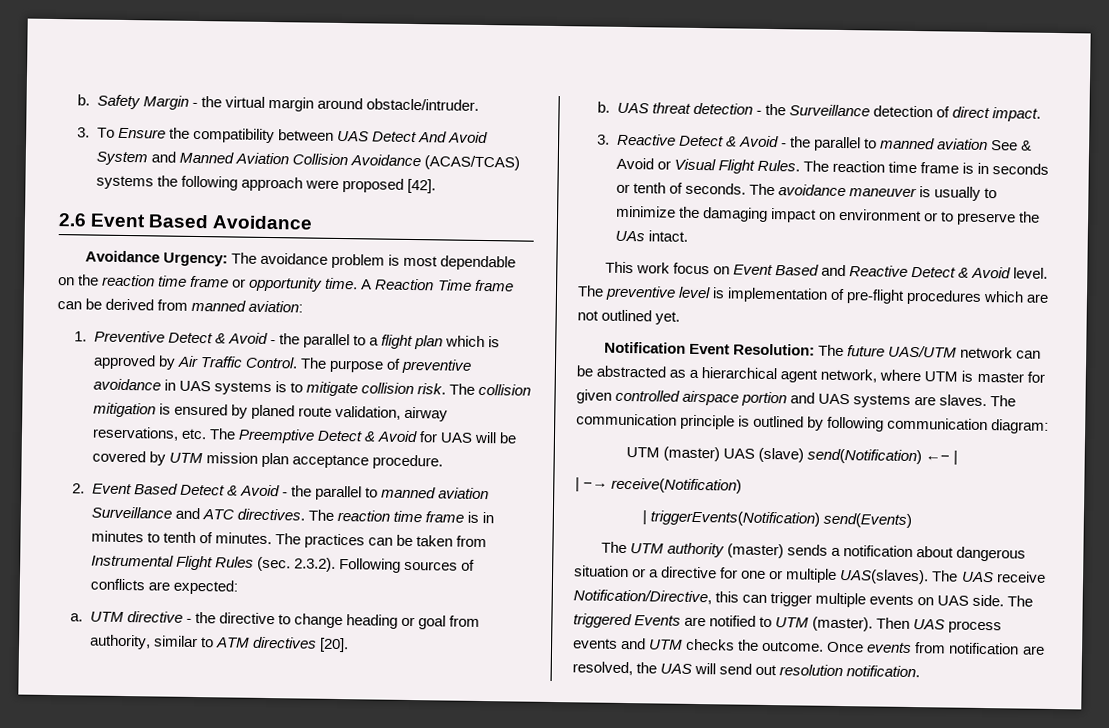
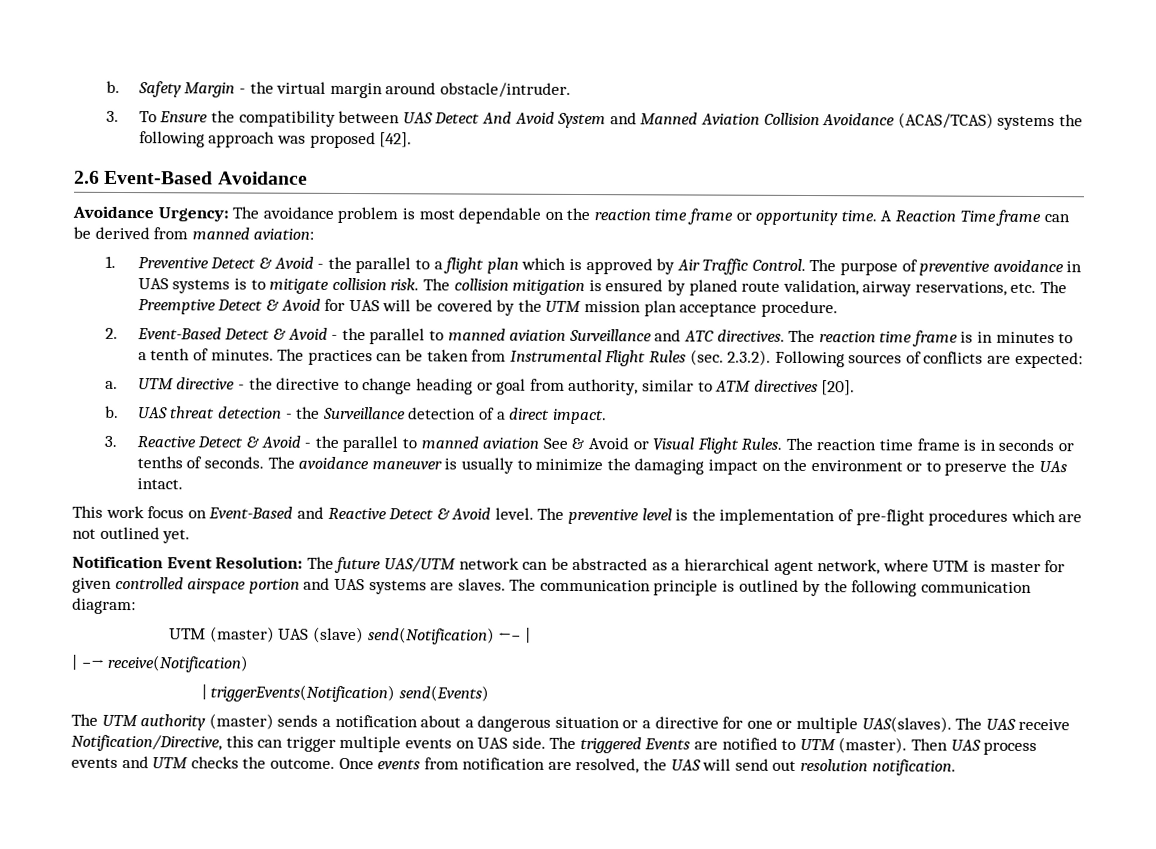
- 3. To Ensure the compatibility between UAS Detect And Avoid System and Manned Aviation Collision Avoidance (ACAS/TCAS) systems the following approach were proposed [42].
+ 3. To Ensure the compatibility between UAS Detect And Avoid System and Manned Aviation Collision Avoidance (ACAS/TCAS) systems the following approach was proposed [42].
- 2.6 Event Based Avoidance
+ 2.6 Event-Based Avoidance
- The collision mitigation is ensured by planed route validation, airway reservations, etc. The Preemptive Detect & Avoid for UAS will be covered by UTM mission plan acceptance procedure.
+ The collision mitigation is ensured by planed route validation, airway reservations, etc. The Preemptive Detect & Avoid for UAS will be covered by the UTM mission plan acceptance procedure.
- 2. Event Based Detect & Avoid - the parallel to manned aviation Surveillance and ATC directives.
+ 2. Event-Based Detect & Avoid - the parallel to manned aviation Surveillance and ATC directives.
- The reaction time frame is in minutes to tenth of minutes.
+ The reaction time frame is in minutes to a tenth of minutes.
- UAS threat detection - the Surveillance detection of direct impact.
+ UAS threat detection - the Surveillance detection of a direct impact.
- The reaction time frame is in seconds or tenth of seconds.
+ The reaction time frame is in seconds or tenths of seconds.
- The avoidance maneuver is usually to minimize the damaging impact on environment or to preserve the UAs intact.
+ The avoidance maneuver is usually to minimize the damaging impact on the environment or to preserve the UAs intact.
- This work focus on Event Based and Reactive Detect & Avoid level.
+ This work focus on Event-Based and Reactive Detect & Avoid level.
- The preventive level is implementation of pre-flight procedures which are not outlined yet.
+ The preventive level is the implementation of pre-flight procedures which are not outlined yet.
- The communication principle is outlined by following communication diagram:
+ The communication principle is outlined by the following communication diagram:
- The UTM authority (master) sends a notification about dangerous situation or a directive for one or multiple UAS(slaves).
+ The UTM authority (master) sends a notification about a dangerous situation or a directive for one or multiple UAS(slaves).

